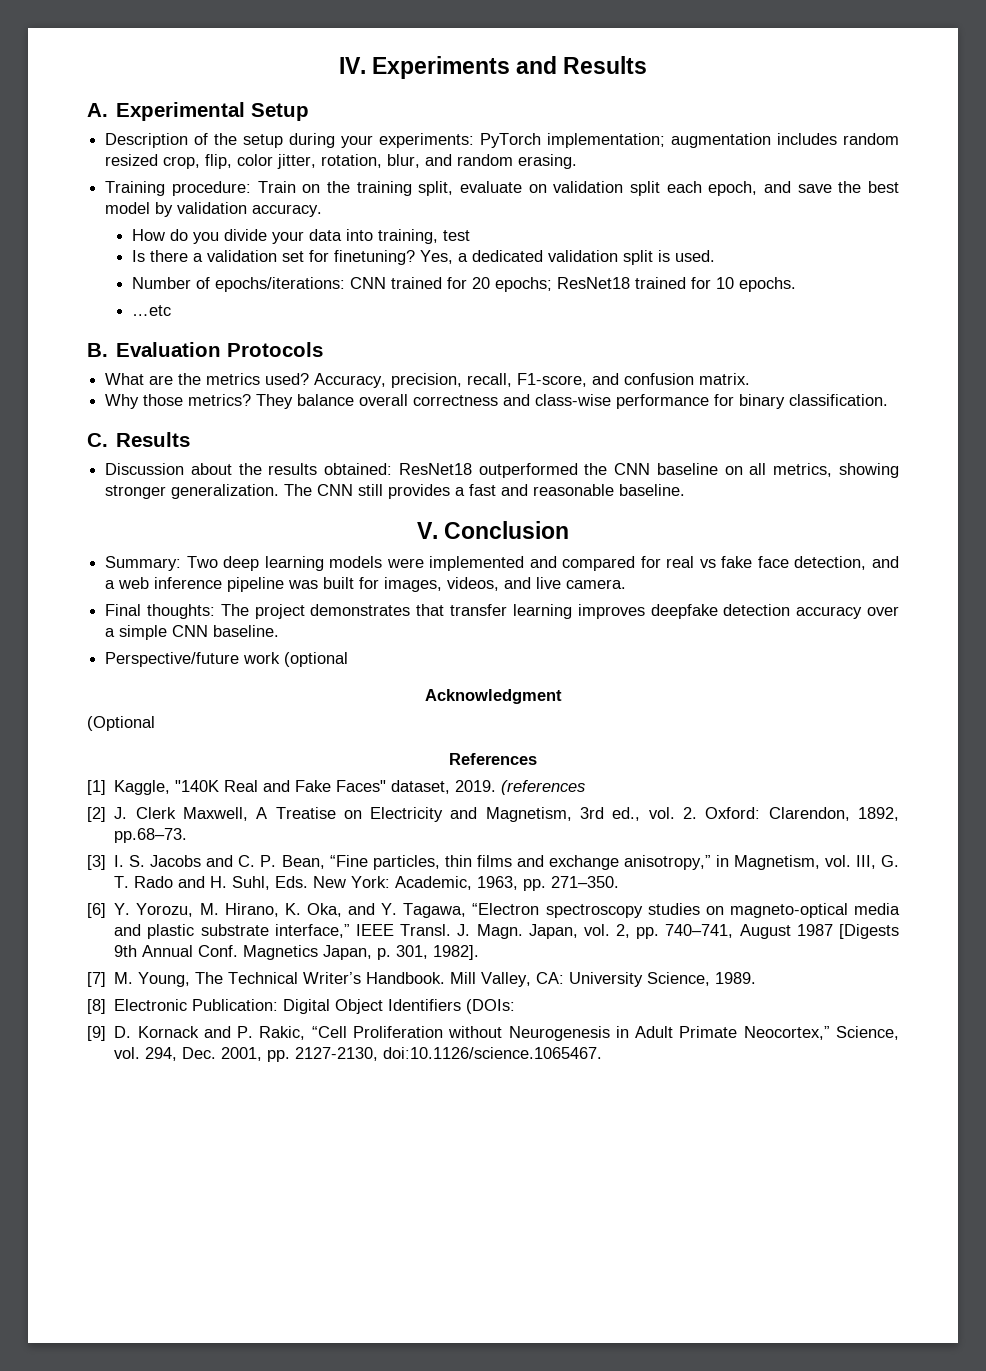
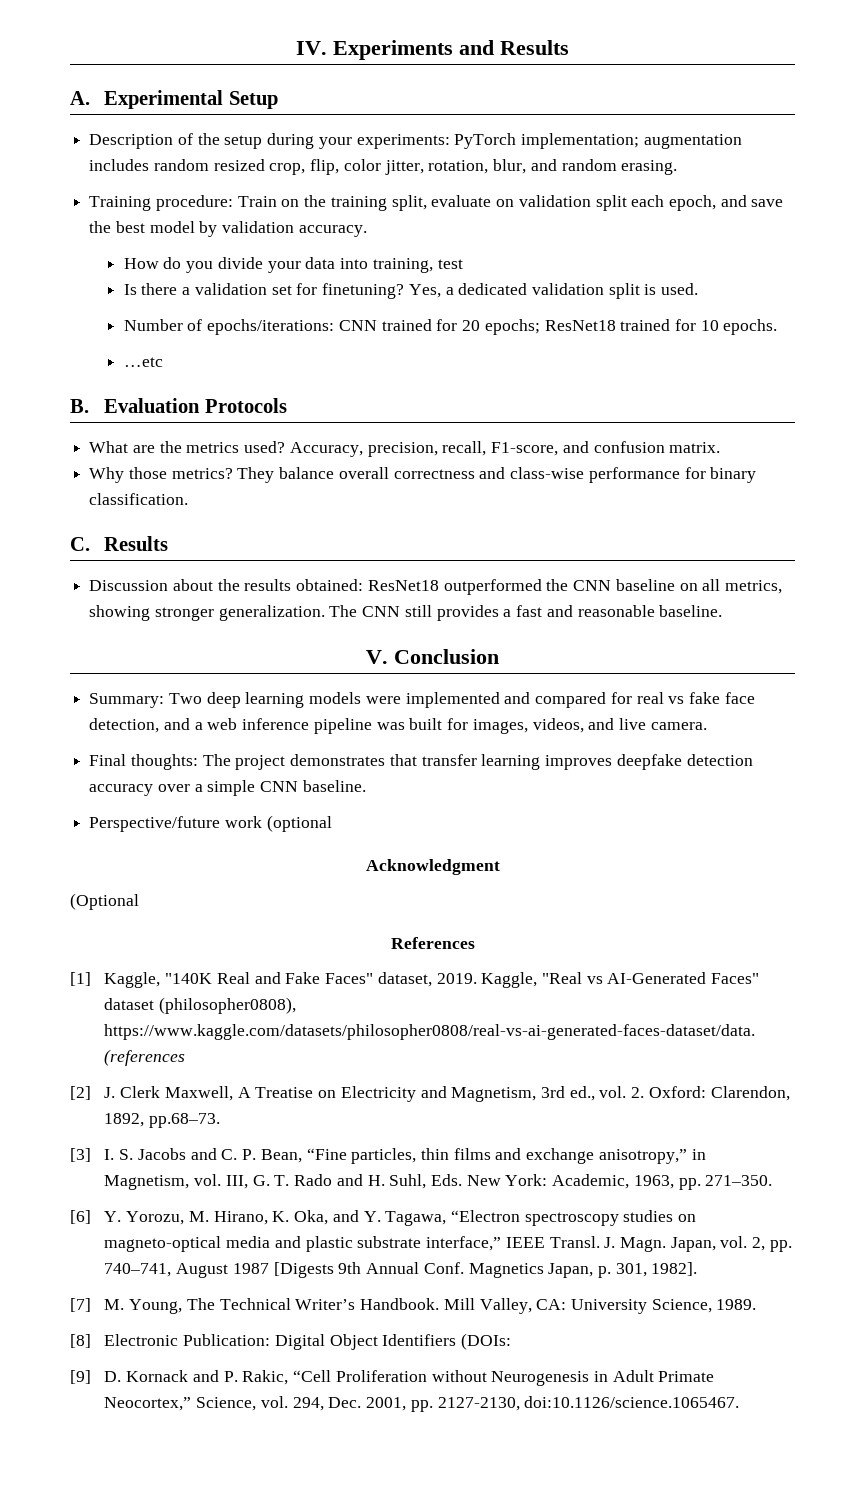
- (references
+ Kaggle, "Real vs AI-Generated Faces" dataset (philosopher0808), https://www.kaggle.com/datasets/philosopher0808/real-vs-ai-generated-faces-dataset/data. (references

